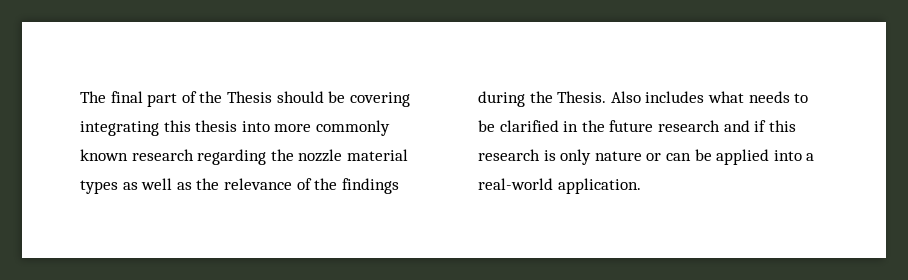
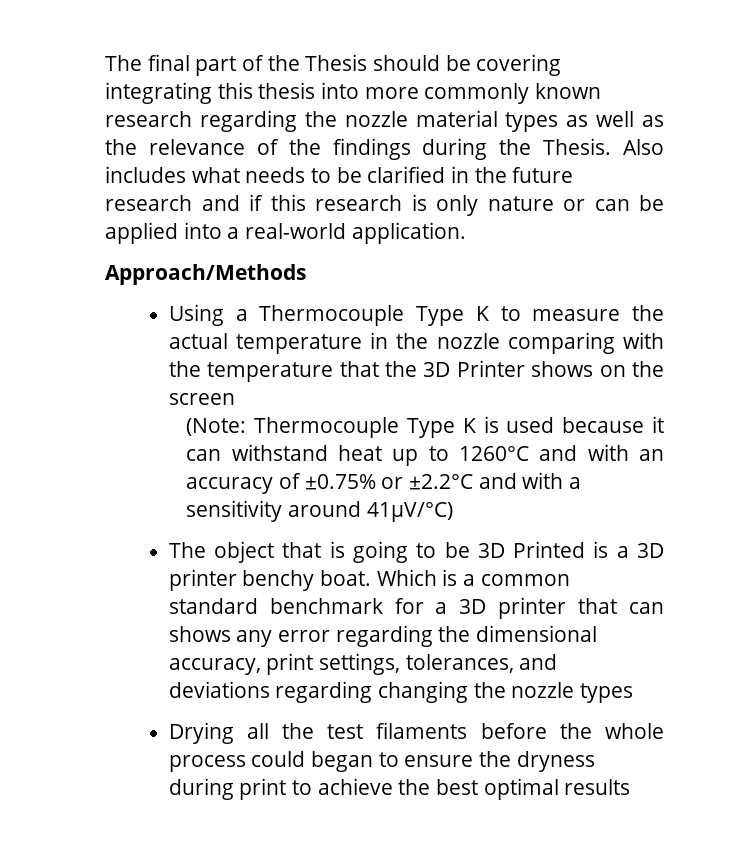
+ Approach/Methods
+ Using a Thermocouple Type K to measure the actual temperature in the nozzle comparing with the temperature that the 3D Printer shows on the screen
+ (Note: Thermocouple Type K is used because it can withstand heat up to 1260°C and with an accuracy of ±0.75% or ±2.2°C and with a sensitivity around 41μV/°C)
+ The object that is going to be 3D Printed is a 3D printer benchy boat. Which is a common standard benchmark for a 3D printer that can shows any error regarding the dimensional accuracy, print settings, tolerances, and deviations regarding changing the nozzle types
+ Drying all the test filaments before the whole process could began to ensure the dryness during print to achieve the best optimal results

